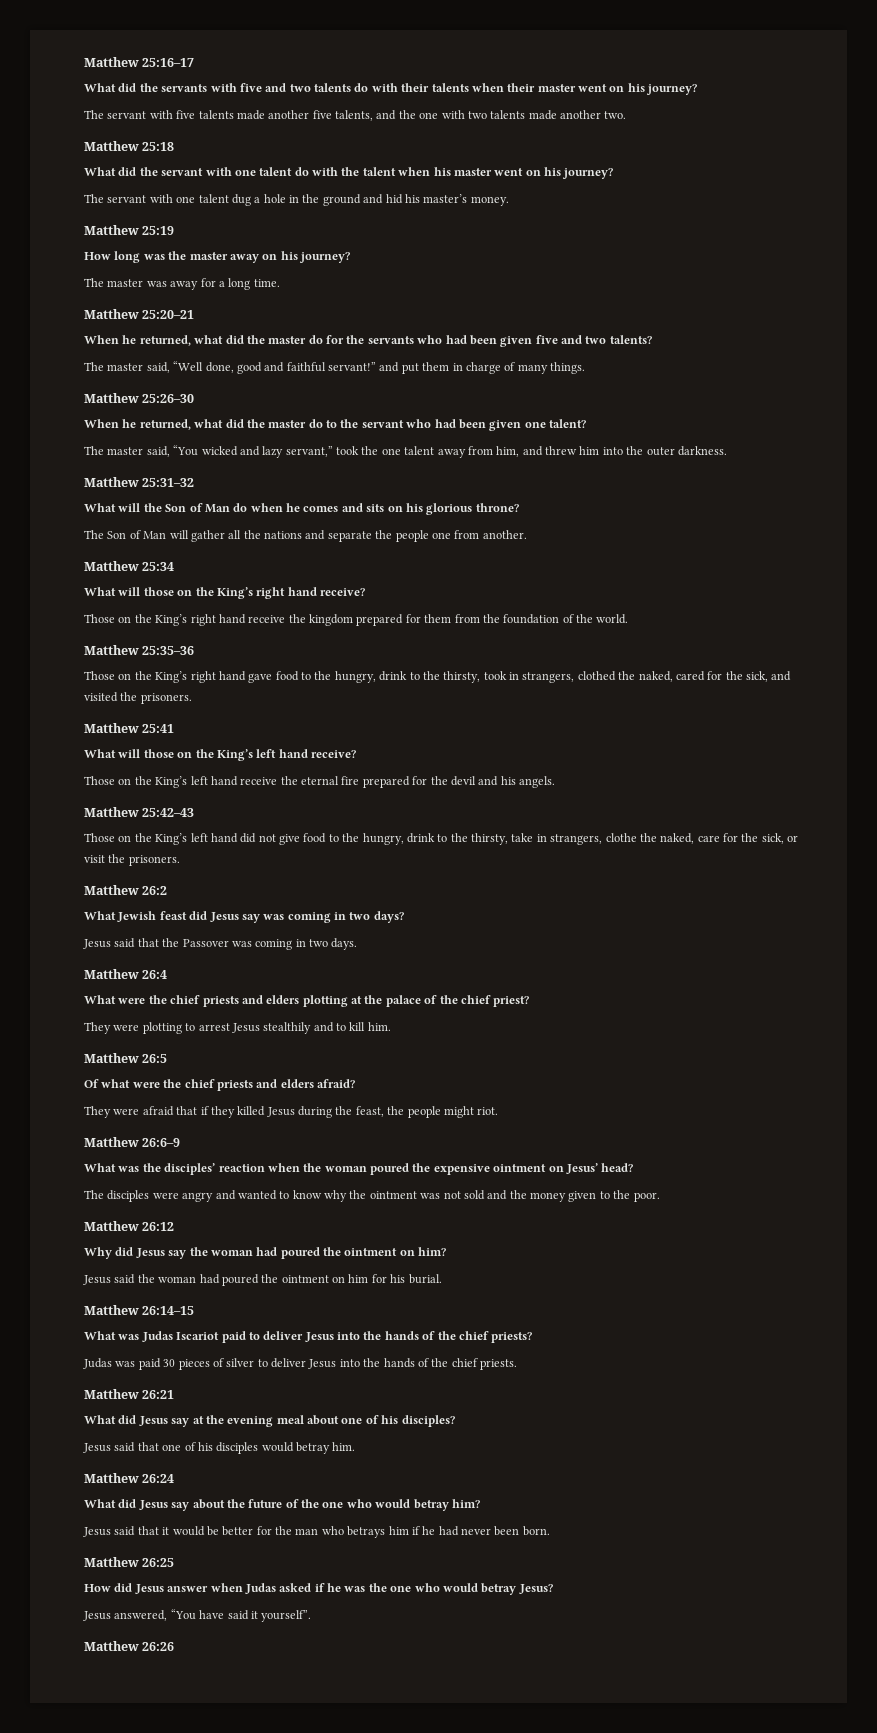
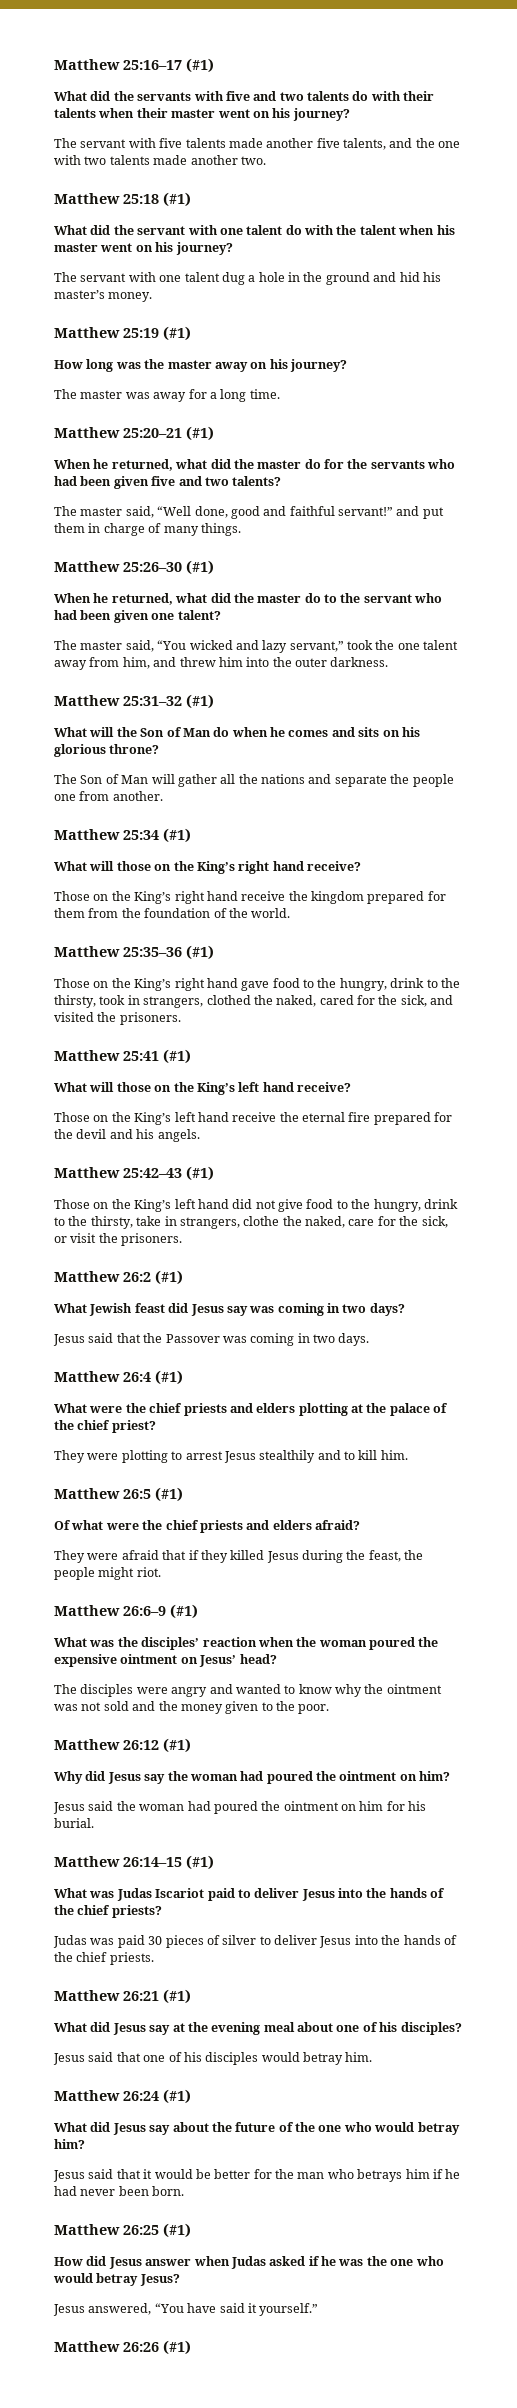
- Matthew 25:16–17
+ Matthew 25:16–17 (#1)
- Matthew 25:18
+ Matthew 25:18 (#1)
- Matthew 25:19
+ Matthew 25:19 (#1)
- Matthew 25:20–21
+ Matthew 25:20–21 (#1)
- Matthew 25:26–30
+ Matthew 25:26–30 (#1)
- Matthew 25:31–32
+ Matthew 25:31–32 (#1)
- Matthew 25:34
+ Matthew 25:34 (#1)
- Matthew 25:35–36
+ Matthew 25:35–36 (#1)
- Matthew 25:41
+ Matthew 25:41 (#1)
- Matthew 25:42–43
+ Matthew 25:42–43 (#1)
- Matthew 26:2
+ Matthew 26:2 (#1)
- Matthew 26:4
+ Matthew 26:4 (#1)
- Matthew 26:5
+ Matthew 26:5 (#1)
- Matthew 26:6–9
+ Matthew 26:6–9 (#1)
- Matthew 26:12
+ Matthew 26:12 (#1)
- Matthew 26:14–15
+ Matthew 26:14–15 (#1)
- Matthew 26:21
+ Matthew 26:21 (#1)
- Matthew 26:24
+ Matthew 26:24 (#1)
- Matthew 26:25
+ Matthew 26:25 (#1)
- Jesus answered, “You have said it yourself”.
+ Jesus answered, “You have said it yourself.”
- Matthew 26:26
+ Matthew 26:26 (#1)

